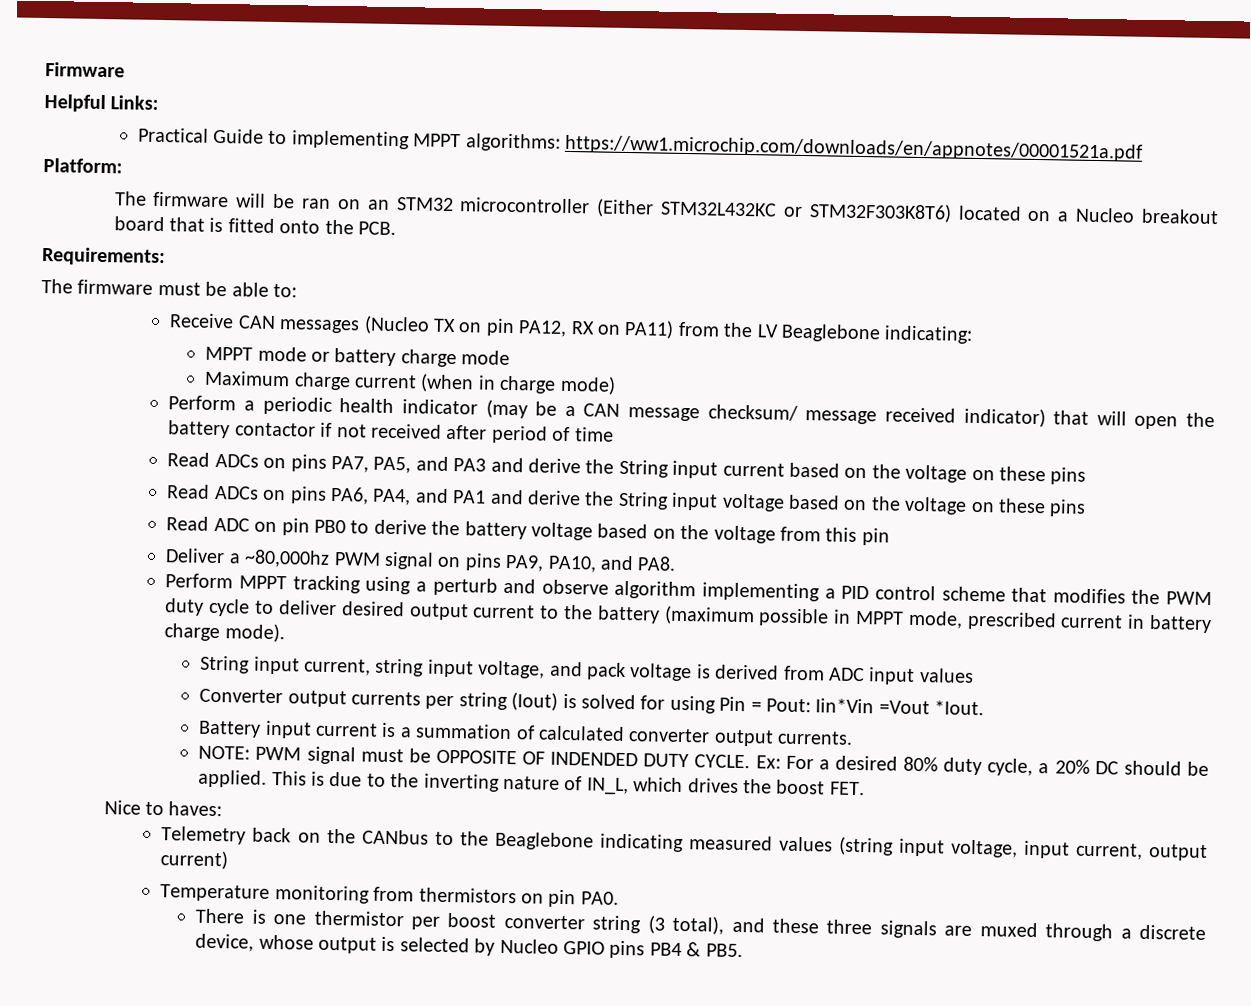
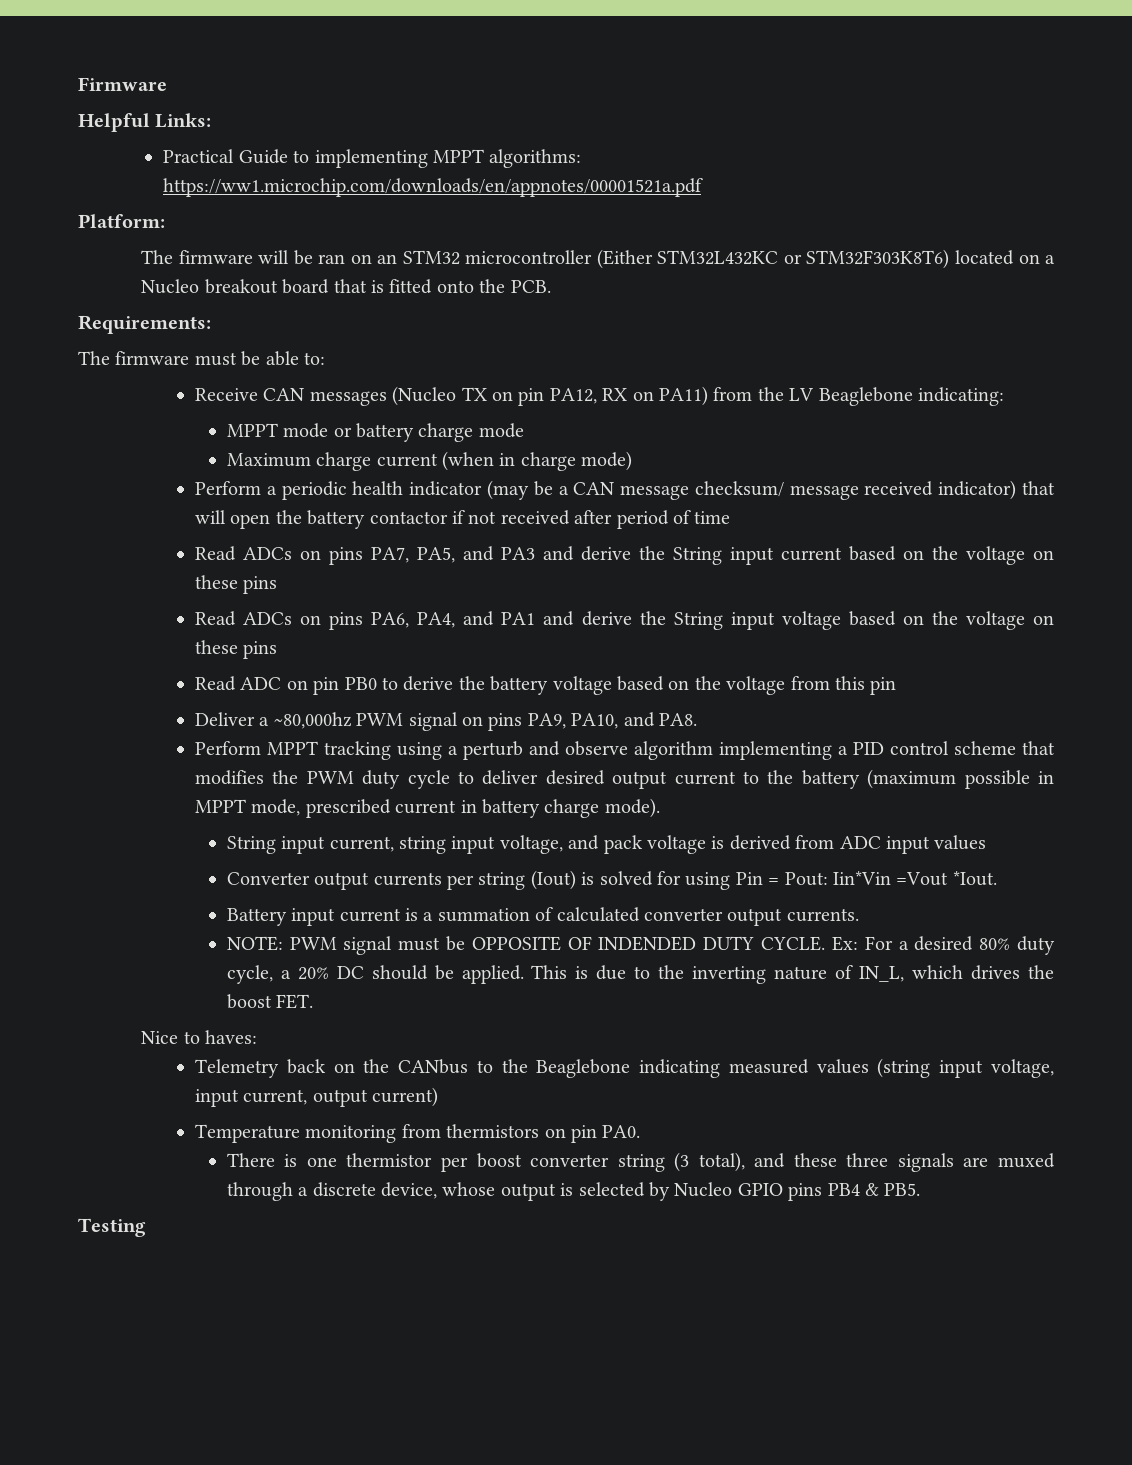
+ Testing

